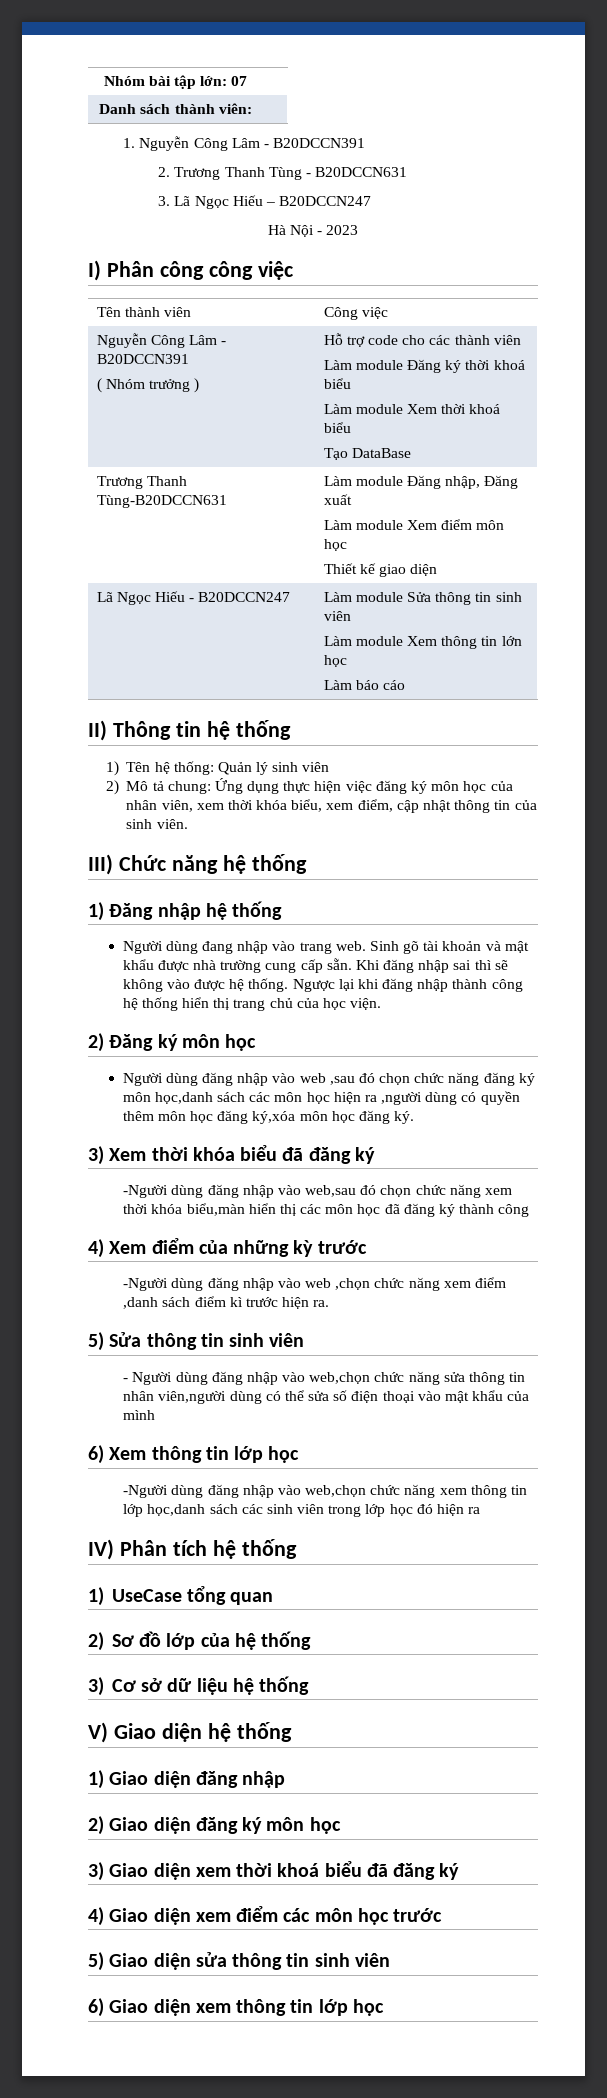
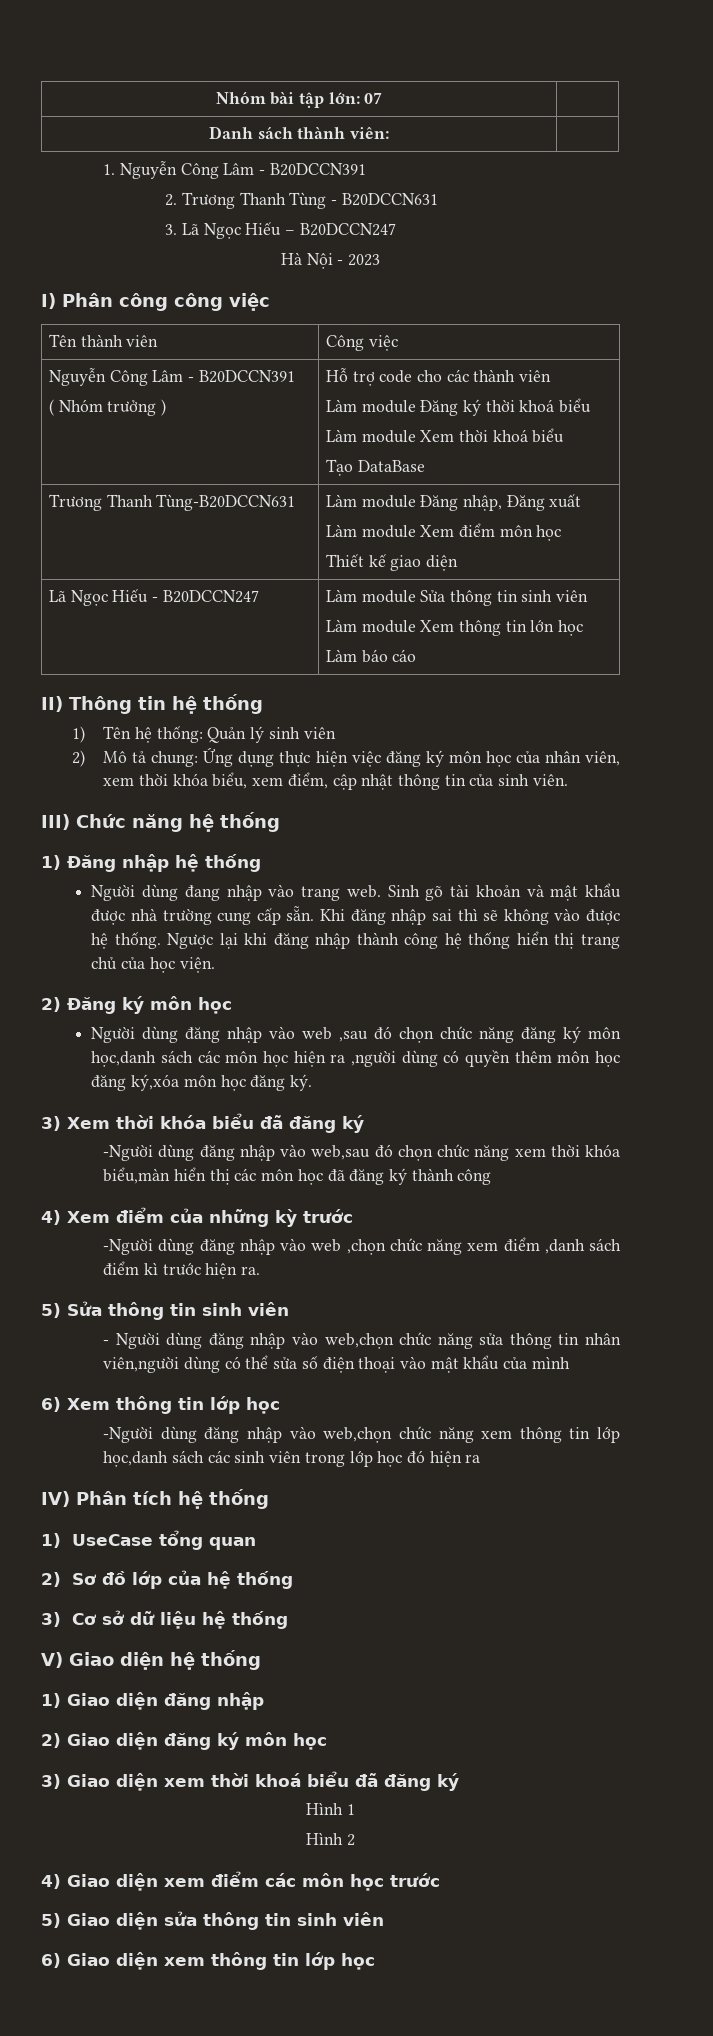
+ Hình 1
+ Hình 2

